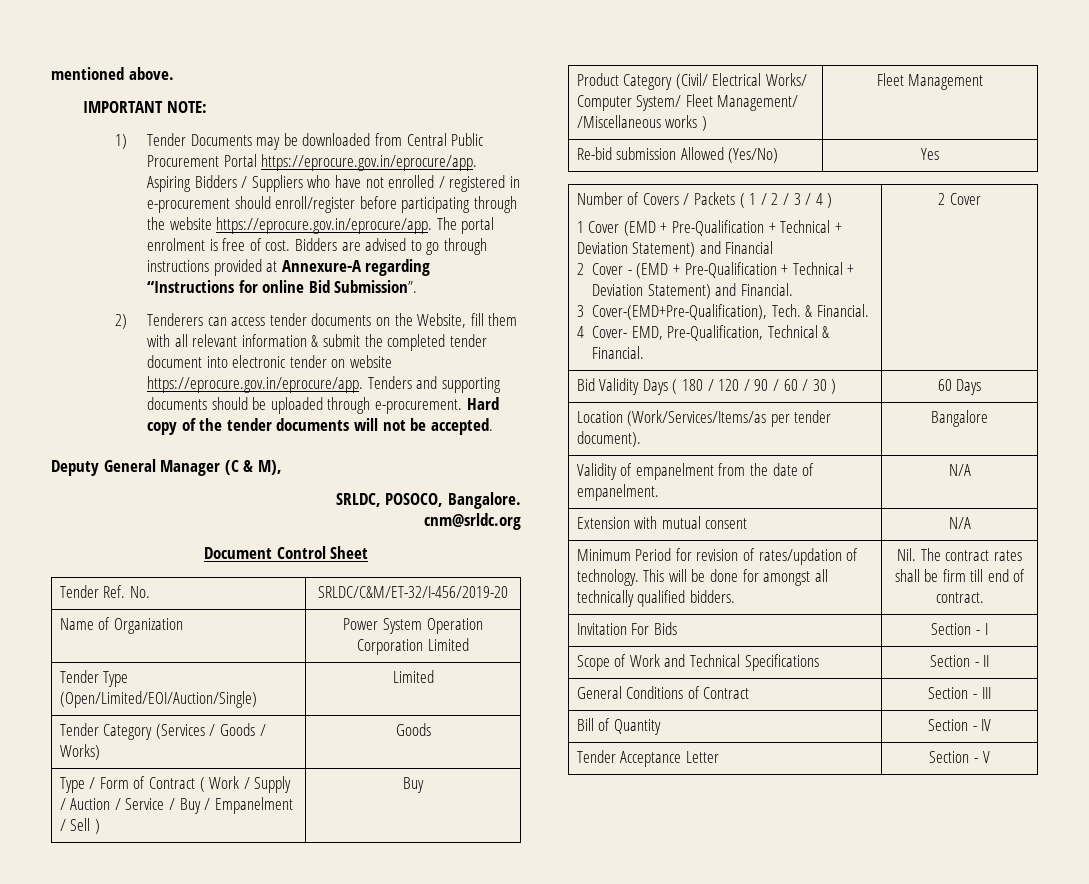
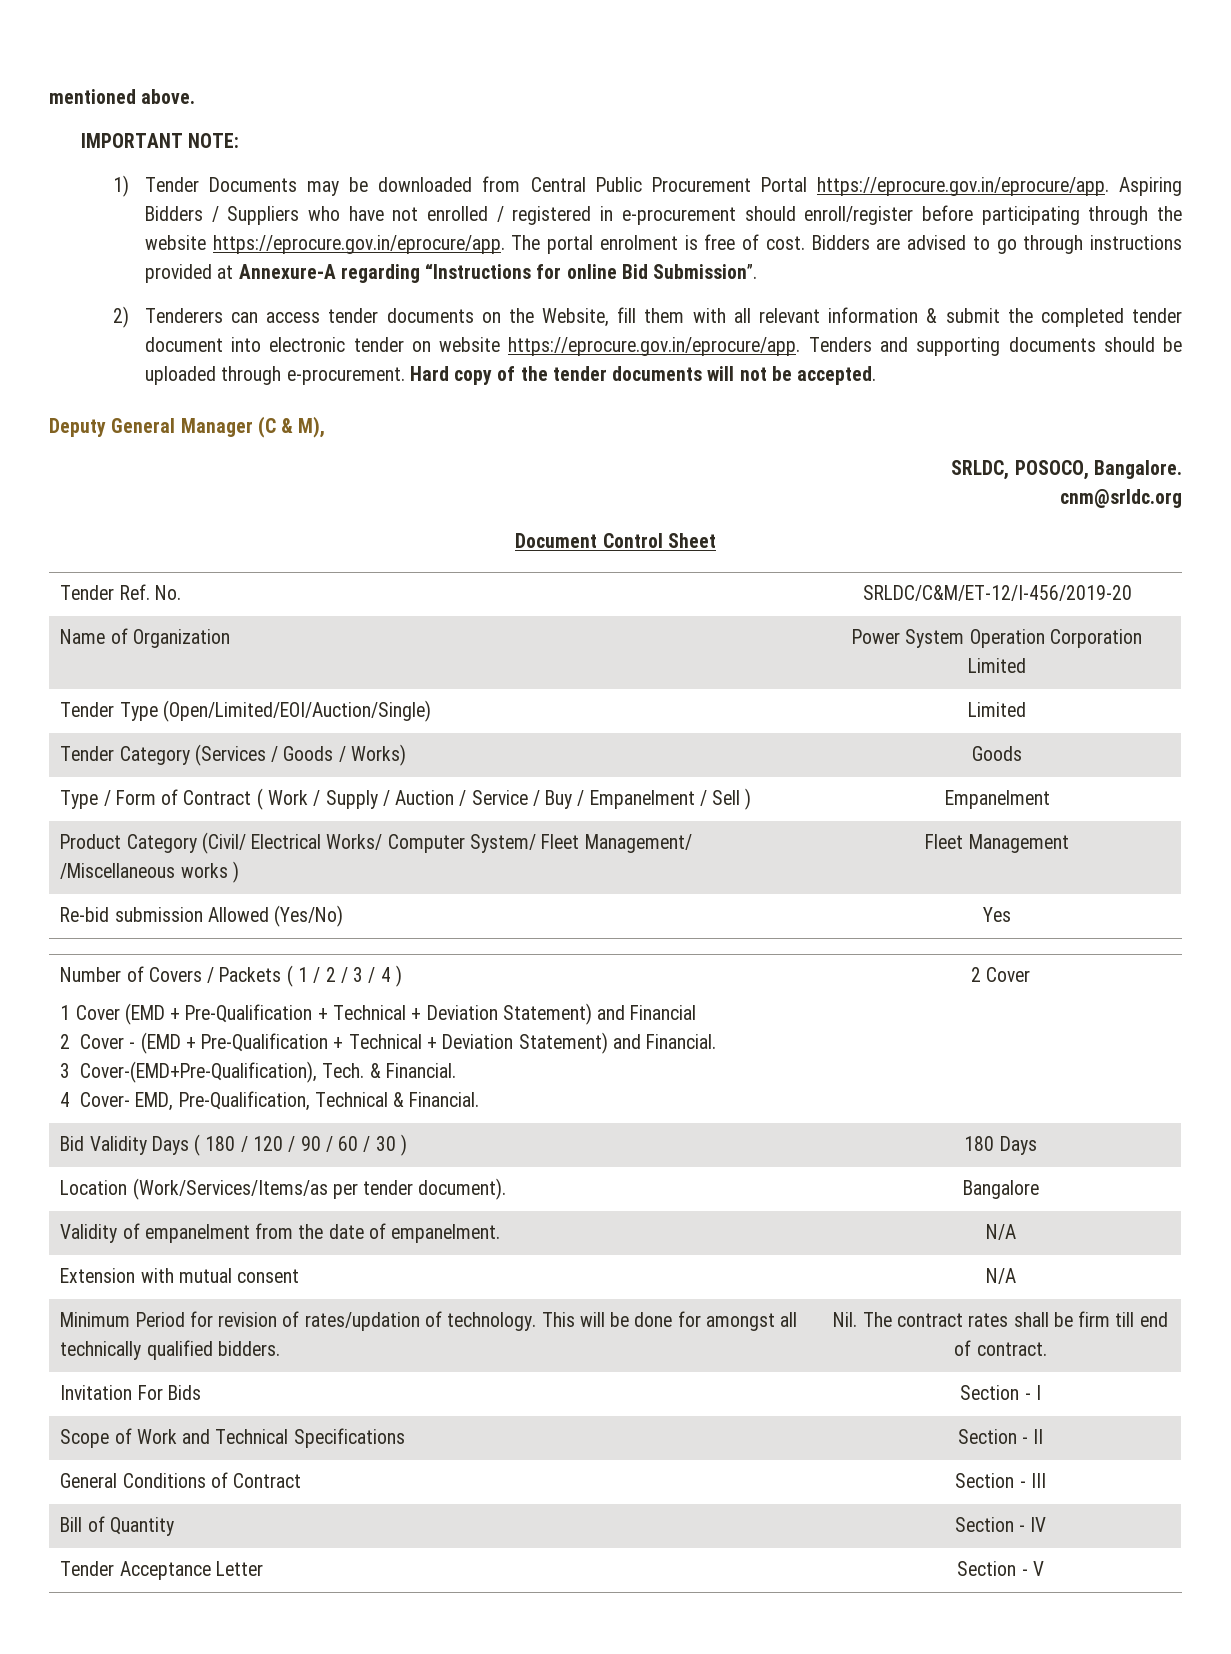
- Tender Ref. No. | SRLDC/C&M/ET-32/I-456/2019-20
+ Tender Ref. No. | SRLDC/C&M/ET-12/I-456/2019-20
- Type / Form of Contract ( Work / Supply / Auction / Service / Buy / Empanelment / Sell ) | Buy
+ Type / Form of Contract ( Work / Supply / Auction / Service / Buy / Empanelment / Sell ) | Empanelment
- Bid Validity Days ( 180 / 120 / 90 / 60 / 30 ) | 60 Days
+ Bid Validity Days ( 180 / 120 / 90 / 60 / 30 ) | 180 Days

